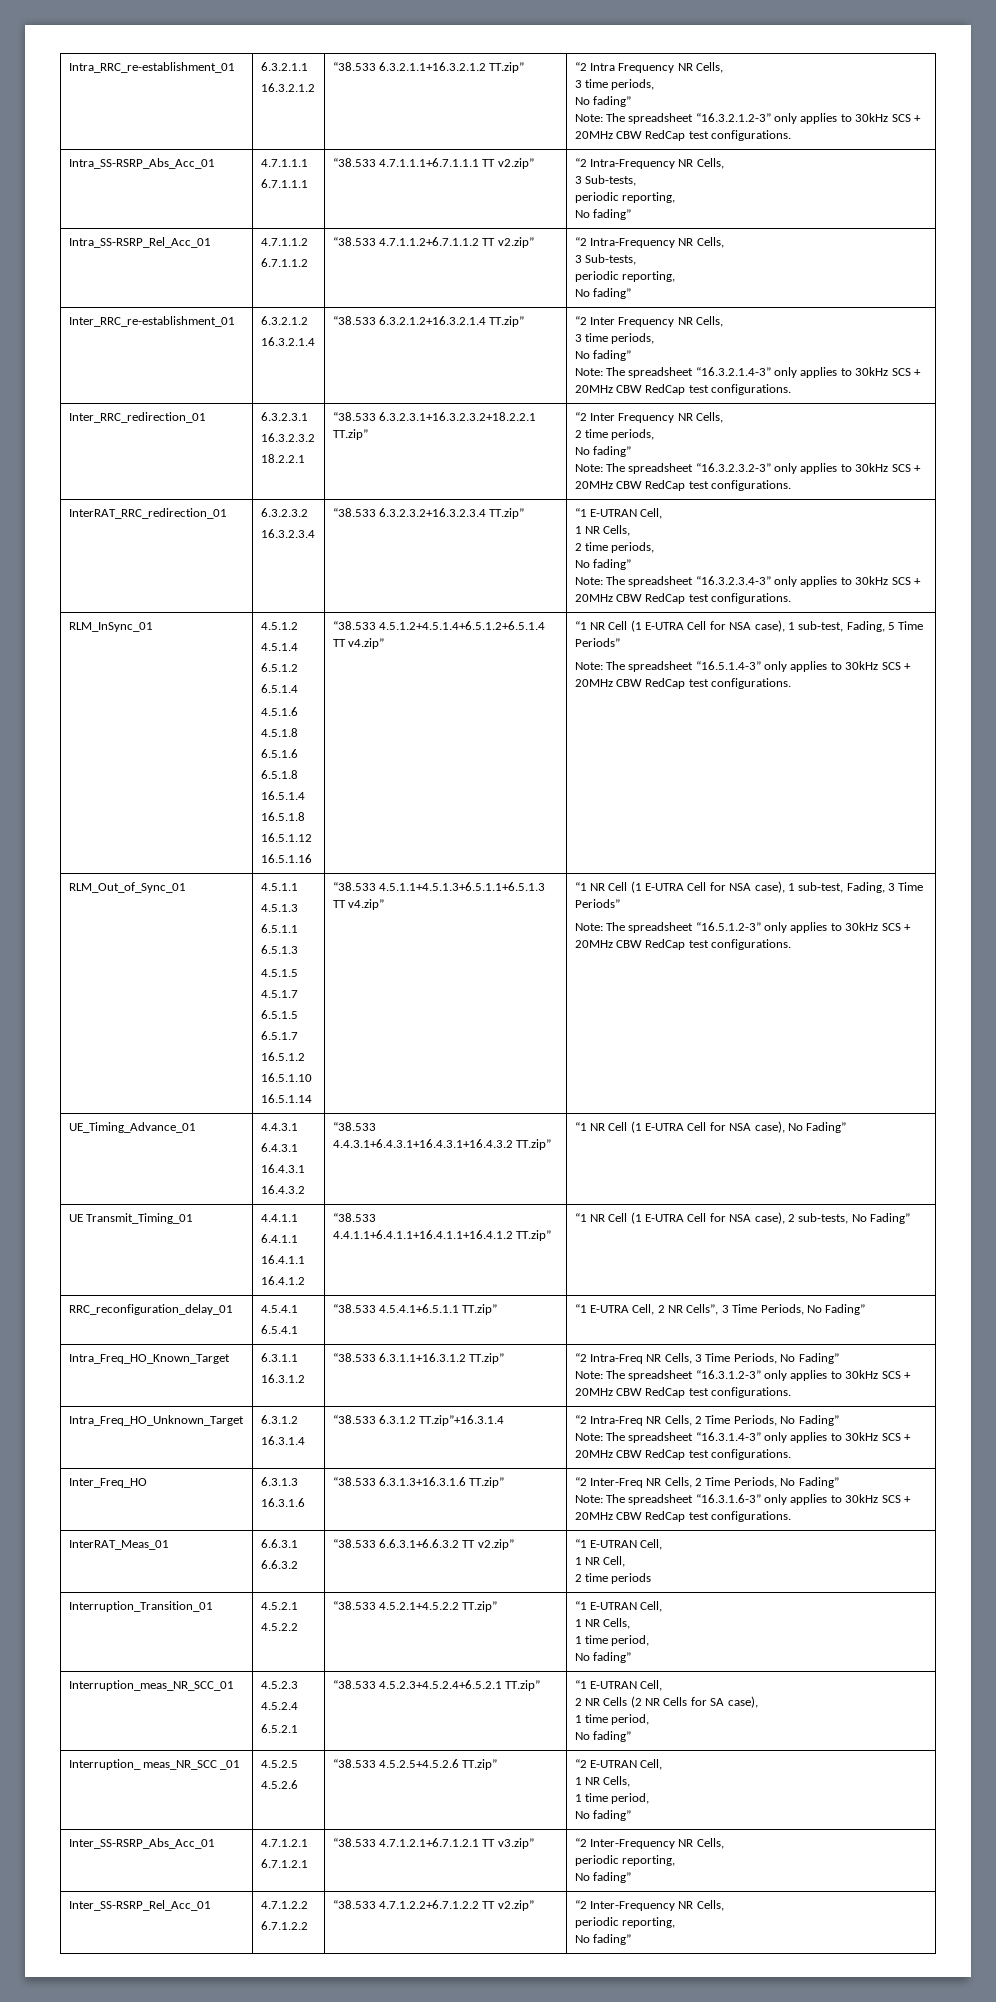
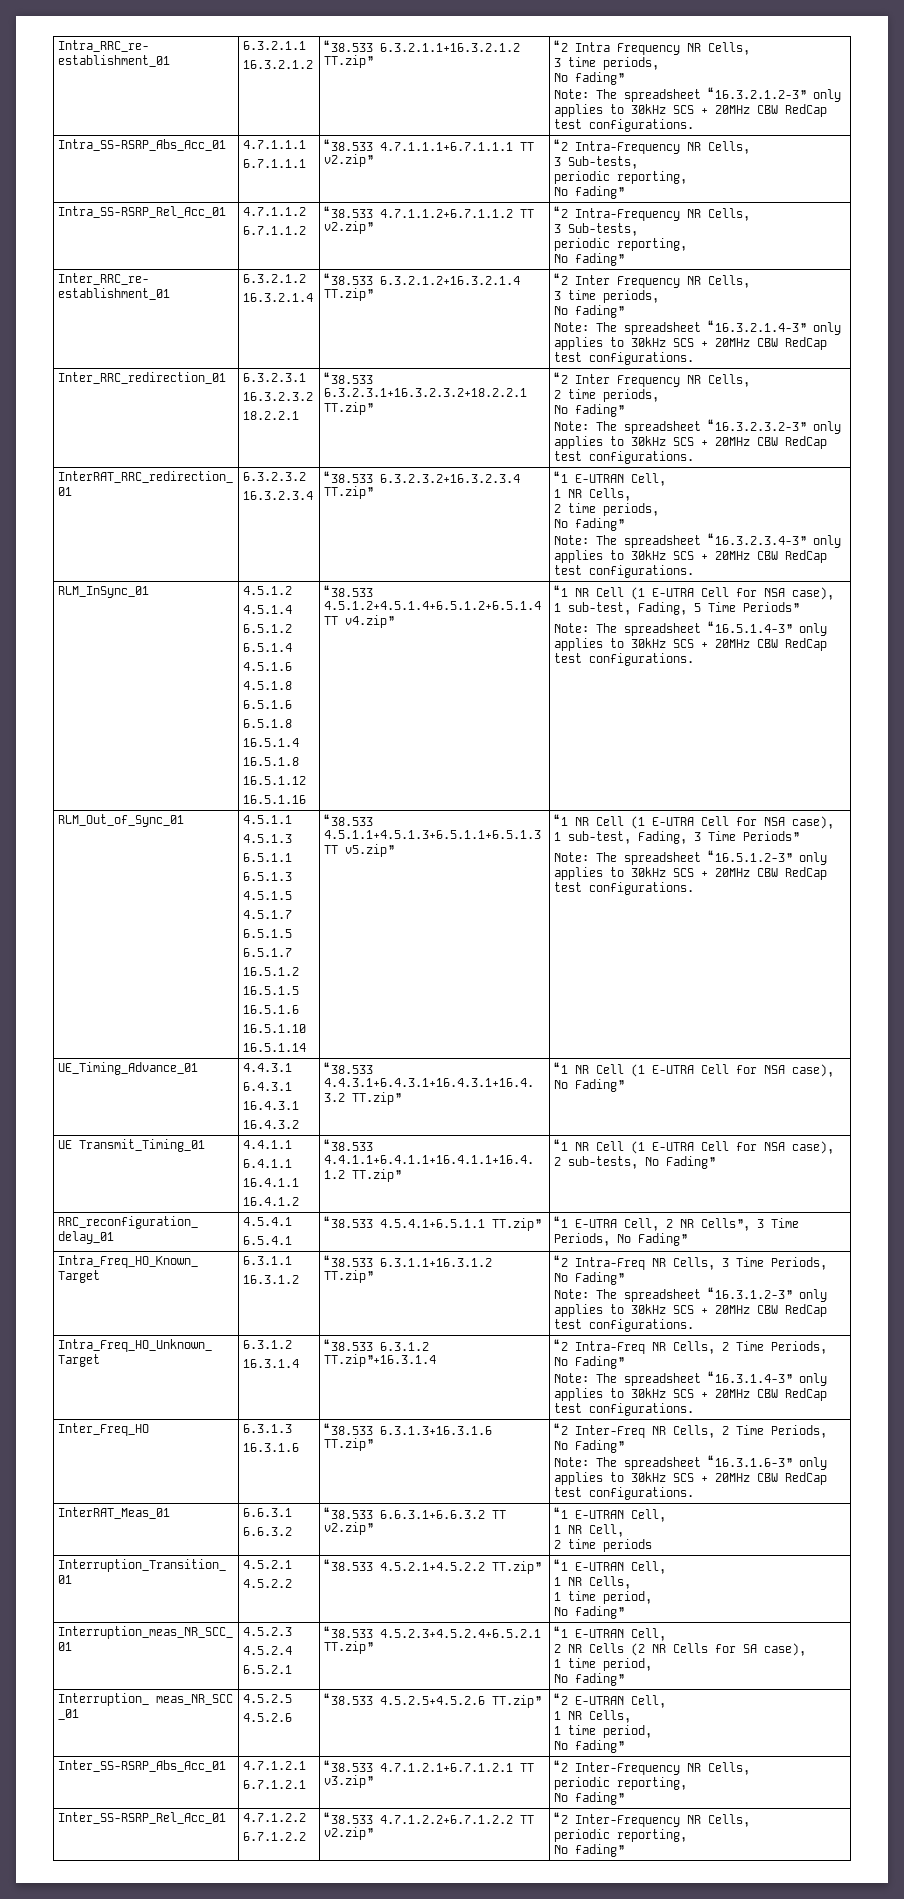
+ 16.5.1.5
+ 16.5.1.6
- “38.533 4.5.1.1+4.5.1.3+6.5.1.1+6.5.1.3 TT v4.zip”
+ “38.533 4.5.1.1+4.5.1.3+6.5.1.1+6.5.1.3 TT v5.zip”

